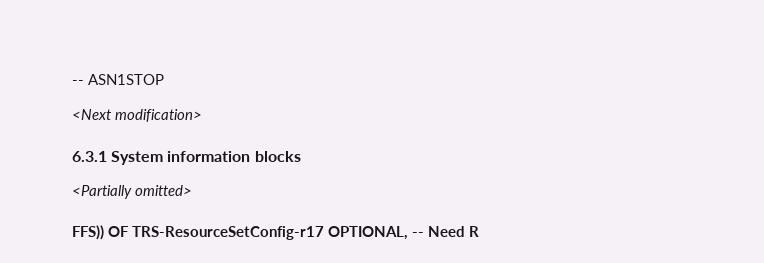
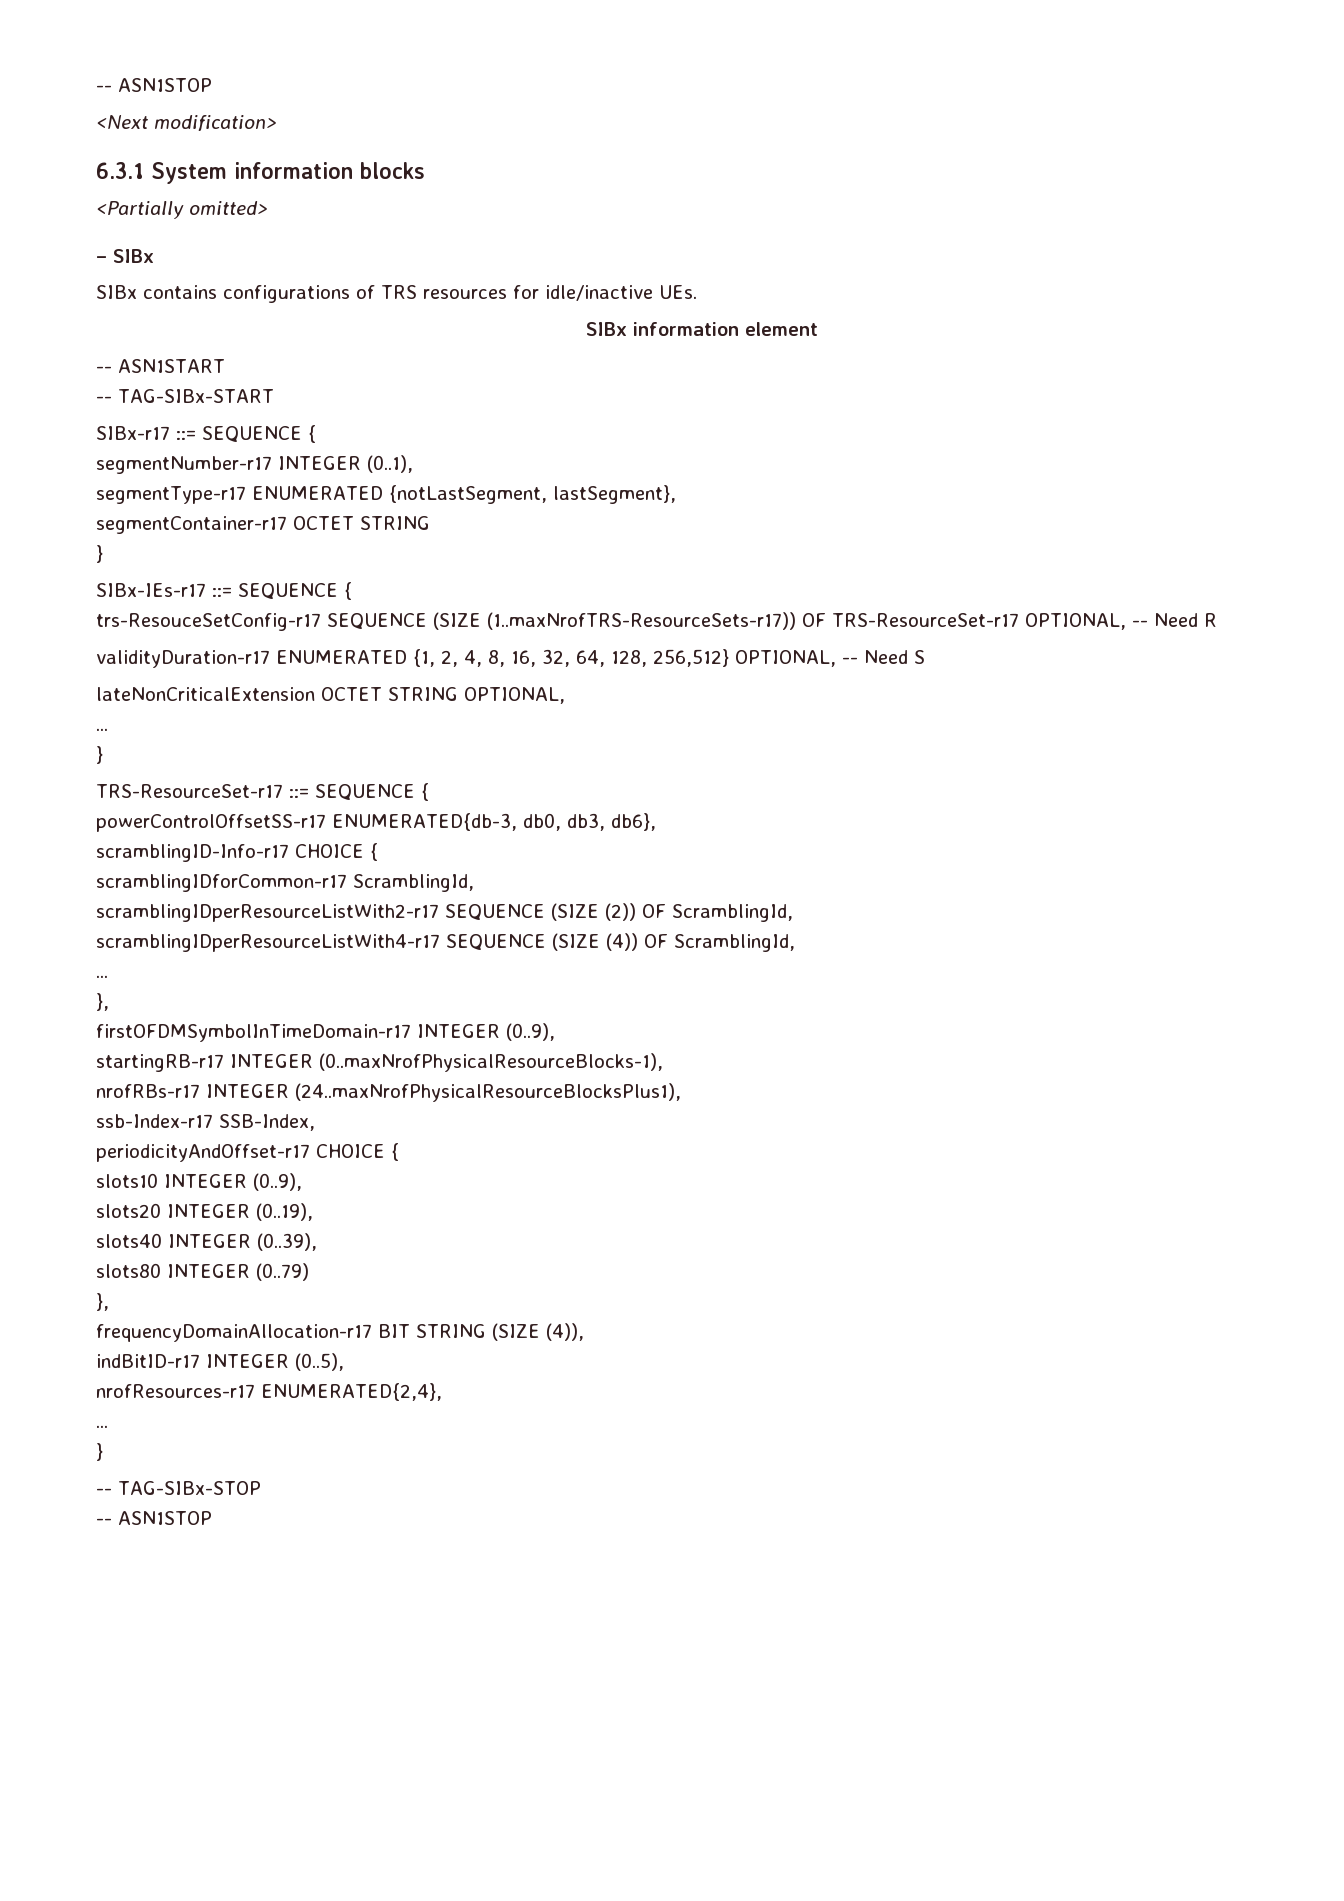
- FFS)) OF TRS-ResourceSetConfig-r17 OPTIONAL, -- Need R
+ – SIBx
+ SIBx contains configurations of TRS resources for idle/inactive UEs.
+ SIBx information element
+ -- ASN1START
+ -- TAG-SIBx-START
+ SIBx-r17 ::= SEQUENCE {
+ segmentNumber-r17 INTEGER (0..1),
+ segmentType-r17 ENUMERATED {notLastSegment, lastSegment},
+ segmentContainer-r17 OCTET STRING
+ }
+ SIBx-IEs-r17 ::= SEQUENCE {
+ trs-ResouceSetConfig-r17 SEQUENCE (SIZE (1..maxNrofTRS-ResourceSets-r17)) OF TRS-ResourceSet-r17 OPTIONAL, -- Need R
+ validityDuration-r17 ENUMERATED {1, 2, 4, 8, 16, 32, 64, 128, 256,512} OPTIONAL, -- Need S
+ lateNonCriticalExtension OCTET STRING OPTIONAL,
+ ...
+ }
+ TRS-ResourceSet-r17 ::= SEQUENCE {
+ powerControlOffsetSS-r17 ENUMERATED{db-3, db0, db3, db6},
+ scramblingID-Info-r17 CHOICE {
+ scramblingIDforCommon-r17 ScramblingId,
+ scramblingIDperResourceListWith2-r17 SEQUENCE (SIZE (2)) OF ScramblingId,
+ scramblingIDperResourceListWith4-r17 SEQUENCE (SIZE (4)) OF ScramblingId,
+ ...
+ },
+ firstOFDMSymbolInTimeDomain-r17 INTEGER (0..9),
+ startingRB-r17 INTEGER (0..maxNrofPhysicalResourceBlocks-1),
+ nrofRBs-r17 INTEGER (24..maxNrofPhysicalResourceBlocksPlus1),
+ ssb-Index-r17 SSB-Index,
+ periodicityAndOffset-r17 CHOICE {
+ slots10 INTEGER (0..9),
+ slots20 INTEGER (0..19),
+ slots40 INTEGER (0..39),
+ slots80 INTEGER (0..79)
+ },
+ frequencyDomainAllocation-r17 BIT STRING (SIZE (4)),
+ indBitID-r17 INTEGER (0..5),
+ nrofResources-r17 ENUMERATED{2,4},
+ ...
+ }
+ -- TAG-SIBx-STOP
+ -- ASN1STOP

